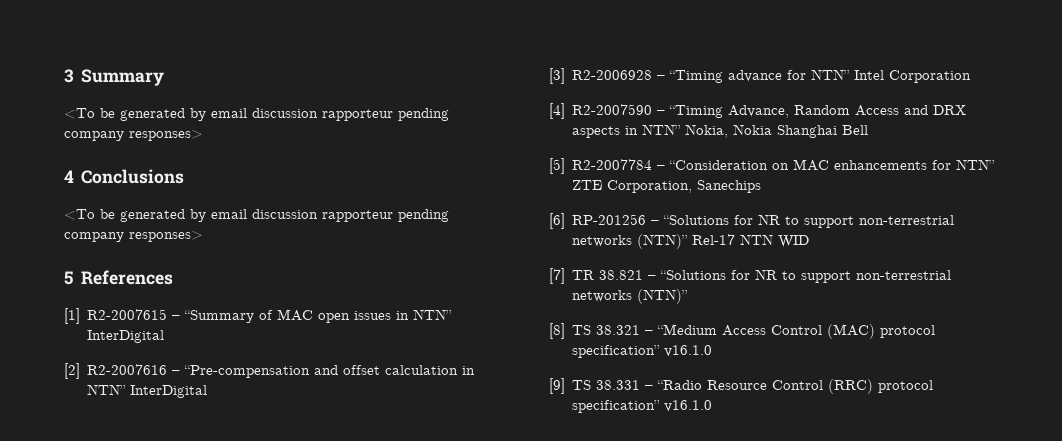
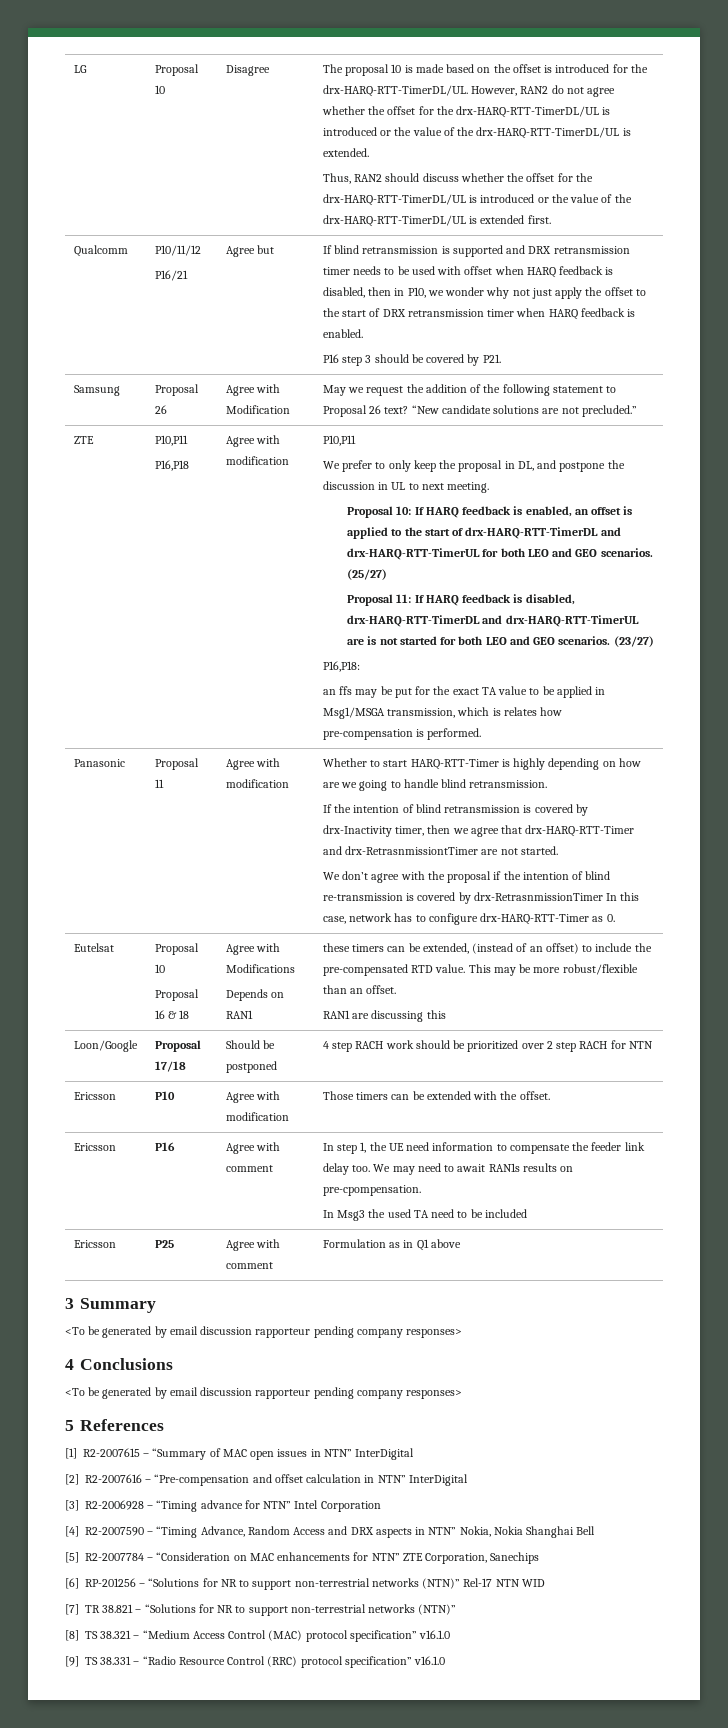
+ LG | Proposal 10 | Disagree | The proposal 10 is made based on the offset is introduced for the drx-HARQ-RTT-TimerDL/UL. However, RAN2 do not agree whether the offset for the drx-HARQ-RTT-TimerDL/UL is introduced or the value of the drx-HARQ-RTT-TimerDL/UL is extended.
+ Thus, RAN2 should discuss whether the offset for the drx-HARQ-RTT-TimerDL/UL is introduced or the value of the drx-HARQ-RTT-TimerDL/UL is extended first.
+ Qualcomm | P10/11/12
+ P16/21 | Agree but | If blind retransmission is supported and DRX retransmission timer needs to be used with offset when HARQ feedback is disabled, then in P10, we wonder why not just apply the offset to the start of DRX retransmission timer when HARQ feedback is enabled.
+ P16 step 3 should be covered by P21.
+ Samsung | Proposal 26 | Agree with Modification | May we request the addition of the following statement to Proposal 26 text? “New candidate solutions are not precluded.”
+ ZTE | P10,P11
+ P16,P18 | Agree with modification | P10,P11
+ We prefer to only keep the proposal in DL, and postpone the discussion in UL to next meeting.
+ Proposal 10: If HARQ feedback is enabled, an offset is applied to the start of drx-HARQ-RTT-TimerDL and drx-HARQ-RTT-TimerUL for both LEO and GEO scenarios. (25/27)
+ Proposal 11: If HARQ feedback is disabled, drx-HARQ-RTT-TimerDL and drx-HARQ-RTT-TimerUL are is not started for both LEO and GEO scenarios. (23/27)
+ P16,P18:
+ an ffs may be put for the exact TA value to be applied in Msg1/MSGA transmission, which is relates how pre-compensation is performed.
+ Panasonic | Proposal 11 | Agree with modification | Whether to start HARQ-RTT-Timer is highly depending on how are we going to handle blind retransmission.
+ If the intention of blind retransmission is covered by drx-Inactivity timer, then we agree that drx-HARQ-RTT-Timer and drx-RetrasnmissiontTimer are not started.
+ We don’t agree with the proposal if the intention of blind re-transmission is covered by drx-RetrasnmissionTimer In this case, network has to configure drx-HARQ-RTT-Timer as 0.
+ Eutelsat | Proposal 10
+ Proposal 16 & 18 | Agree with Modifications
+ Depends on RAN1 | these timers can be extended, (instead of an offset) to include the pre-compensated RTD value. This may be more robust/flexible than an offset.
+ RAN1 are discussing this
+ Loon/Google | Proposal 17/18 | Should be postponed | 4 step RACH work should be prioritized over 2 step RACH for NTN
+ Ericsson | P10 | Agree with modification | Those timers can be extended with the offset.
+ Ericsson | P16 | Agree with comment | In step 1, the UE need information to compensate the feeder link delay too. We may need to await RAN1s results on pre-cpompensation.
+ In Msg3 the used TA need to be included
+ Ericsson | P25 | Agree with comment | Formulation as in Q1 above

